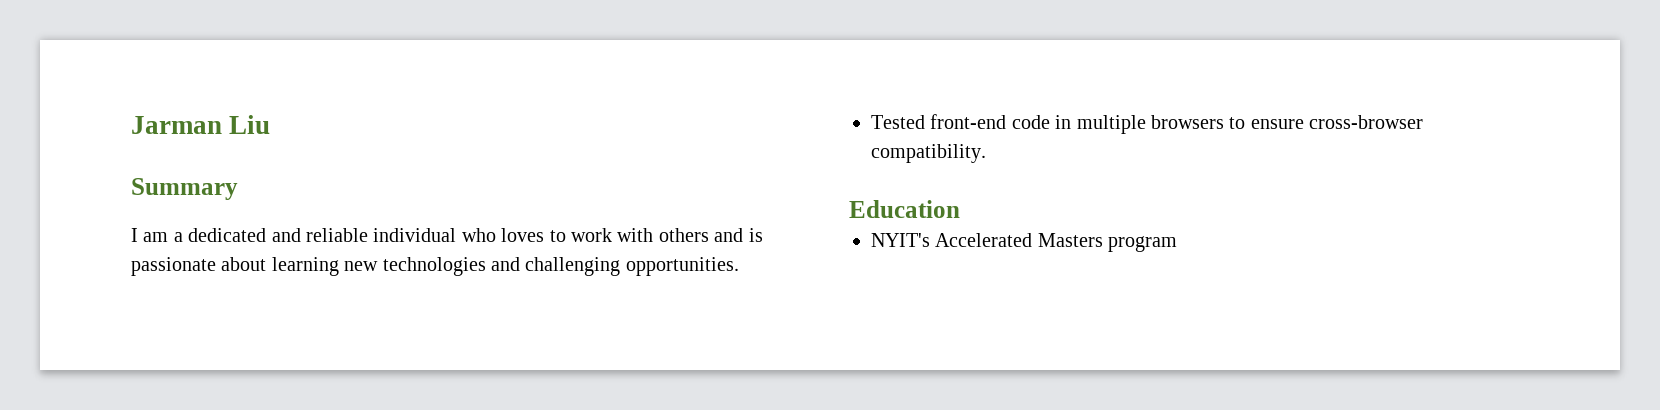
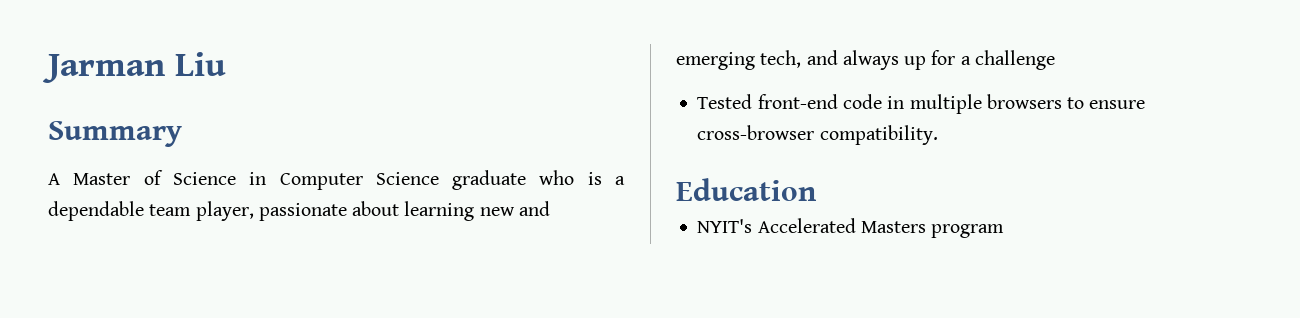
- I am a dedicated and reliable individual who loves to work with others and is passionate about learning new technologies and challenging opportunities.
+ A Master of Science in Computer Science graduate who is a dependable team player, passionate about learning new and emerging tech, and always up for a challenge

